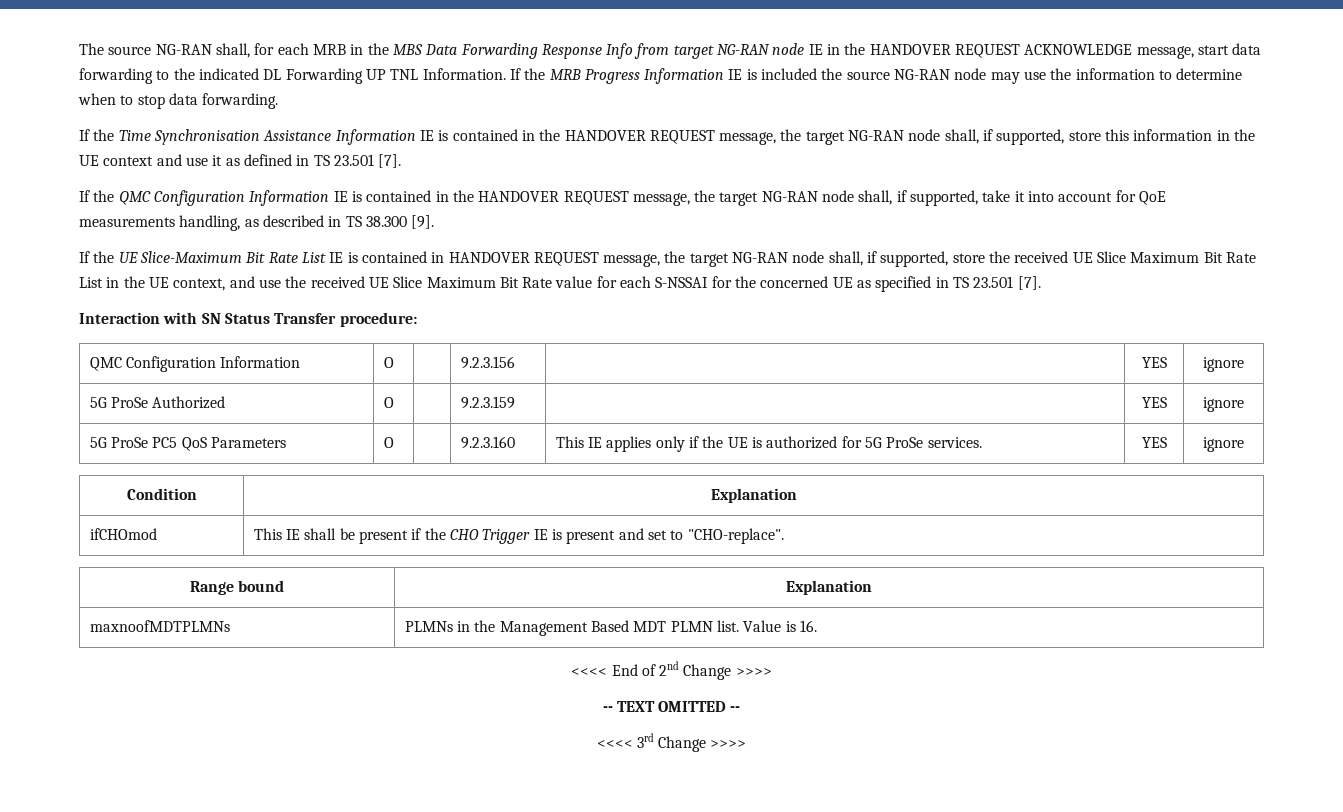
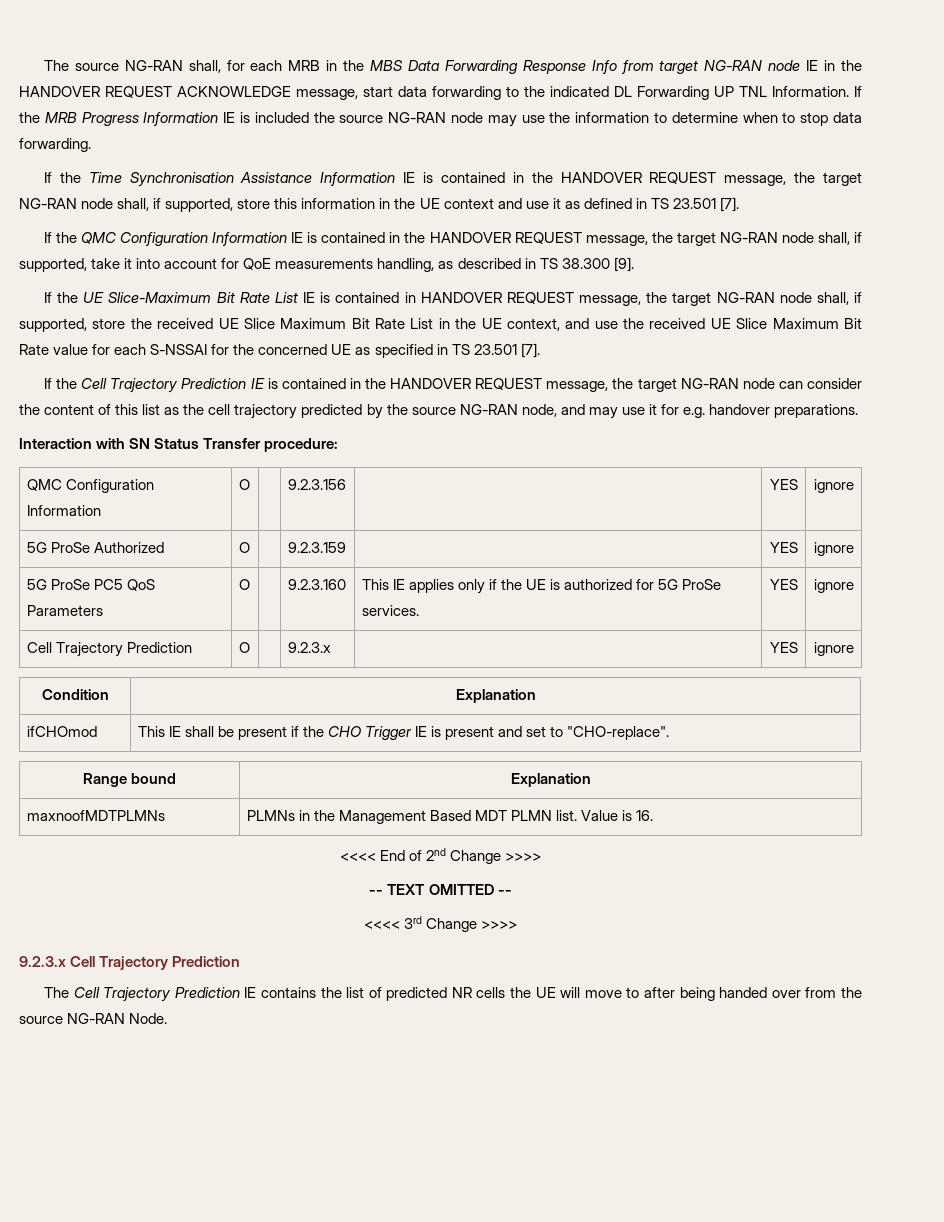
+ If the Cell Trajectory Prediction IE is contained in the HANDOVER REQUEST message, the target NG-RAN node can consider the content of this list as the cell trajectory predicted by the source NG-RAN node, and may use it for e.g. handover preparations.
+ Cell Trajectory Prediction | O | | 9.2.3.x | | YES | ignore
+ 9.2.3.x Cell Trajectory Prediction
+ The Cell Trajectory Prediction IE contains the list of predicted NR cells the UE will move to after being handed over from the source NG-RAN Node.

